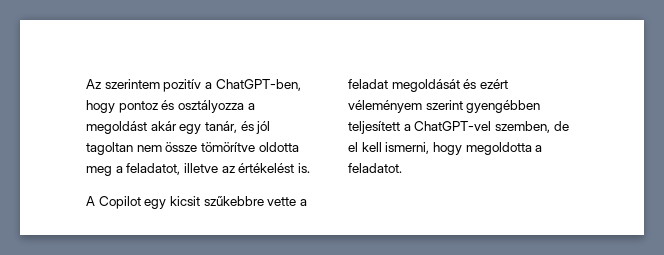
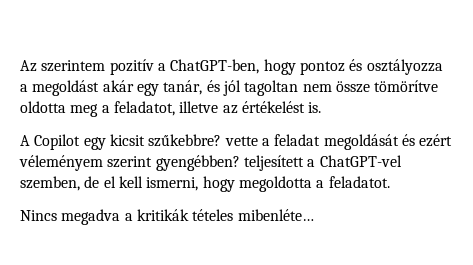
- A Copilot egy kicsit szűkebbre vette a feladat megoldását és ezért véleményem szerint gyengébben teljesített a ChatGPT-vel szemben, de el kell ismerni, hogy megoldotta a feladatot.
+ A Copilot egy kicsit szűkebbre? vette a feladat megoldását és ezért véleményem szerint gyengébben? teljesített a ChatGPT-vel szemben, de el kell ismerni, hogy megoldotta a feladatot.
+ Nincs megadva a kritikák tételes mibenléte…

